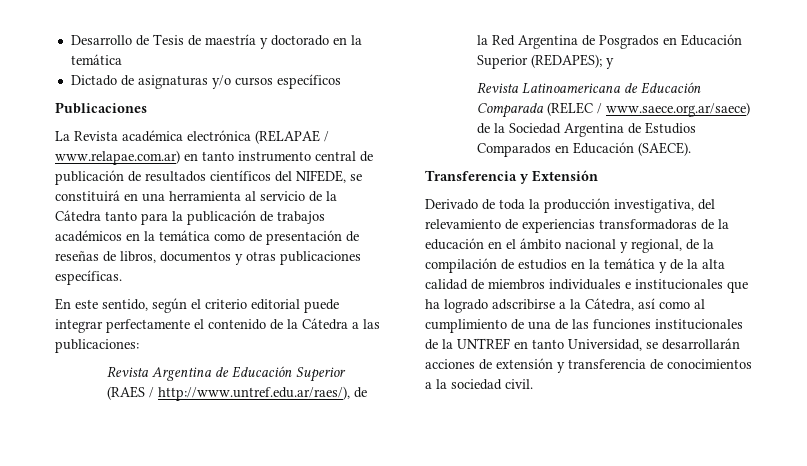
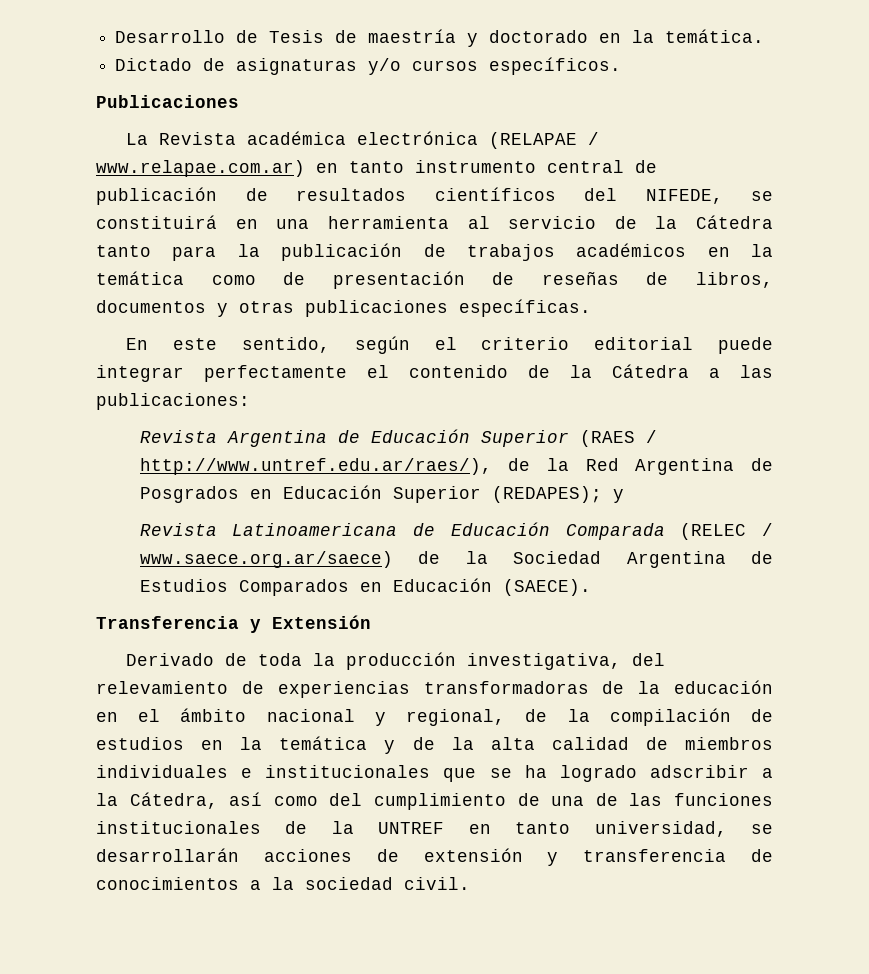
- Desarrollo de Tesis de maestría y doctorado en la temática
+ Desarrollo de Tesis de maestría y doctorado en la temática.
- Dictado de asignaturas y/o cursos específicos
+ Dictado de asignaturas y/o cursos específicos.
- Derivado de toda la producción investigativa, del relevamiento de experiencias transformadoras de la educación en el ámbito nacional y regional, de la compilación de estudios en la temática y de la alta calidad de miembros individuales e institucionales que ha logrado adscribirse a la Cátedra, así como al cumplimiento de una de las funciones institucionales de la UNTREF en tanto Universidad, se desarrollarán acciones de extensión y transferencia de conocimientos a la sociedad civil.
+ Derivado de toda la producción investigativa, del relevamiento de experiencias transformadoras de la educación en el ámbito nacional y regional, de la compilación de estudios en la temática y de la alta calidad de miembros individuales e institucionales que se ha logrado adscribir a la Cátedra, así como del cumplimiento de una de las funciones institucionales de la UNTREF en tanto universidad, se desarrollarán acciones de extensión y transferencia de conocimientos a la sociedad civil.

